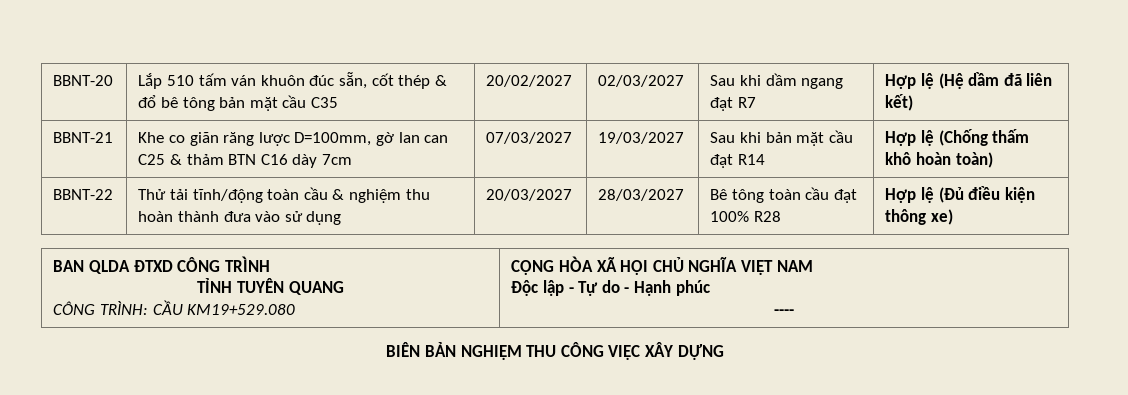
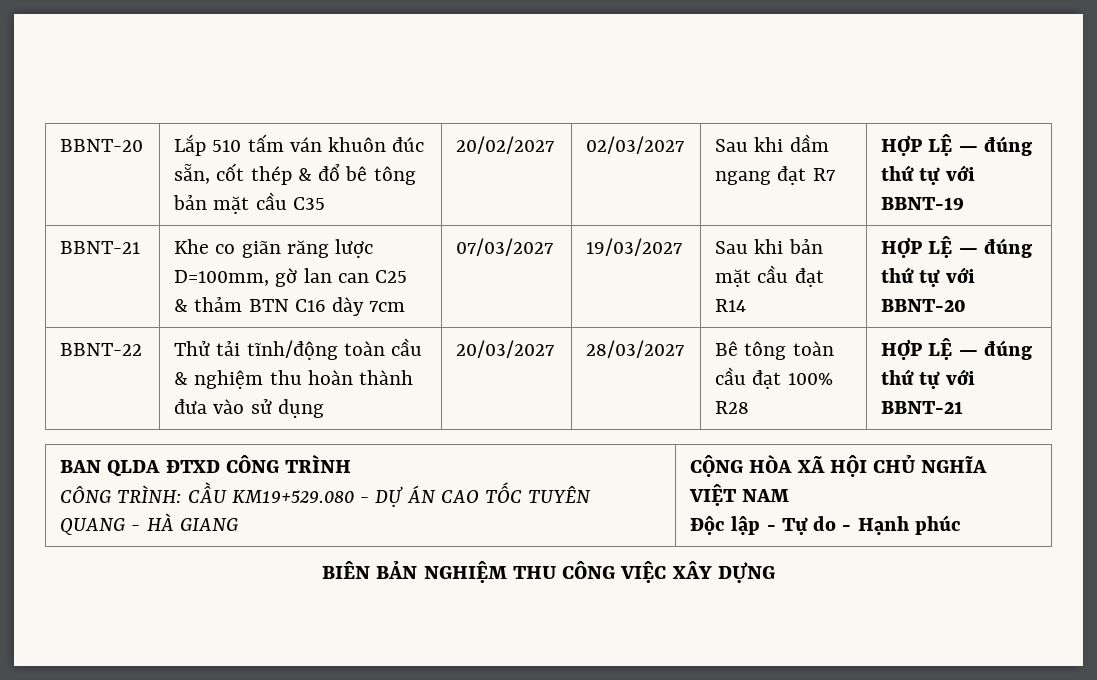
- BBNT-20 | Lắp 510 tấm ván khuôn đúc sẵn, cốt thép & đổ bê tông bản mặt cầu C35 | 20/02/2027 | 02/03/2027 | Sau khi dầm ngang đạt R7 | Hợp lệ (Hệ dầm đã liên kết)
+ BBNT-20 | Lắp 510 tấm ván khuôn đúc sẵn, cốt thép & đổ bê tông bản mặt cầu C35 | 20/02/2027 | 02/03/2027 | Sau khi dầm ngang đạt R7 | HỢP LỆ — đúng thứ tự với BBNT-19
- BBNT-21 | Khe co giãn răng lược D=100mm, gờ lan can C25 & thảm BTN C16 dày 7cm | 07/03/2027 | 19/03/2027 | Sau khi bản mặt cầu đạt R14 | Hợp lệ (Chống thấm khô hoàn toàn)
+ BBNT-21 | Khe co giãn răng lược D=100mm, gờ lan can C25 & thảm BTN C16 dày 7cm | 07/03/2027 | 19/03/2027 | Sau khi bản mặt cầu đạt R14 | HỢP LỆ — đúng thứ tự với BBNT-20
- BBNT-22 | Thử tải tĩnh/động toàn cầu & nghiệm thu hoàn thành đưa vào sử dụng | 20/03/2027 | 28/03/2027 | Bê tông toàn cầu đạt 100% R28 | Hợp lệ (Đủ điều kiện thông xe)
+ BBNT-22 | Thử tải tĩnh/động toàn cầu & nghiệm thu hoàn thành đưa vào sử dụng | 20/03/2027 | 28/03/2027 | Bê tông toàn cầu đạt 100% R28 | HỢP LỆ — đúng thứ tự với BBNT-21
  BAN QLDA ĐTXD CÔNG TRÌNH
- TỈNH TUYÊN QUANG
- CÔNG TRÌNH: CẦU KM19+529.080 | CỘNG HÒA XÃ HỘI CHỦ NGHĨA VIỆT NAM
+ CÔNG TRÌNH: CẦU KM19+529.080 - DỰ ÁN CAO TỐC TUYÊN QUANG - HÀ GIANG | CỘNG HÒA XÃ HỘI CHỦ NGHĨA VIỆT NAM
  Độc lập - Tự do - Hạnh phúc
- ----

